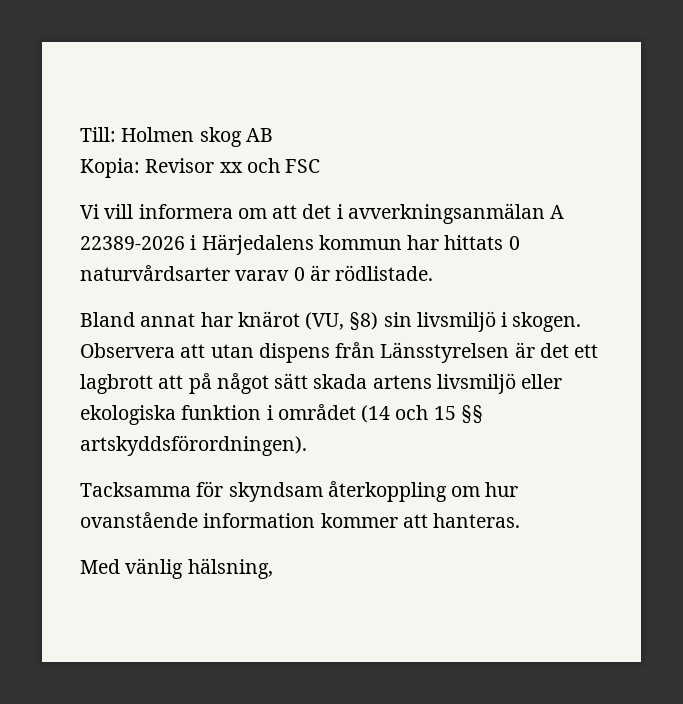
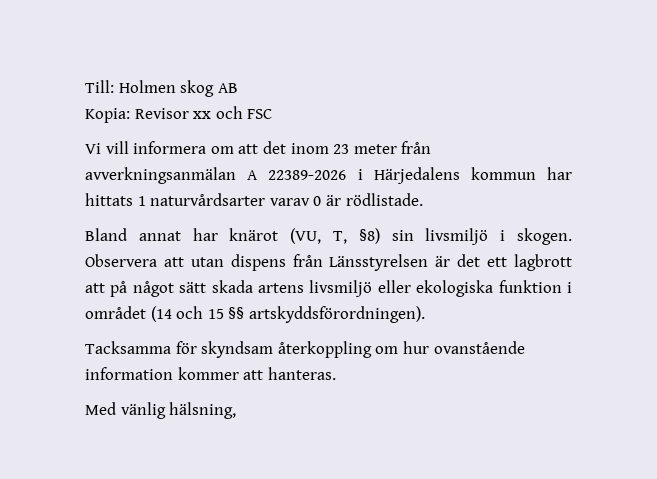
- Vi vill informera om att det i avverkningsanmälan A 22389-2026 i Härjedalens kommun har hittats 0 naturvårdsarter varav 0 är rödlistade.
+ Vi vill informera om att det inom 23 meter från avverkningsanmälan A 22389-2026 i Härjedalens kommun har hittats 1 naturvårdsarter varav 0 är rödlistade.
- Bland annat har knärot (VU, §8) sin livsmiljö i skogen.
+ Bland annat har knärot (VU, T, §8) sin livsmiljö i skogen.

